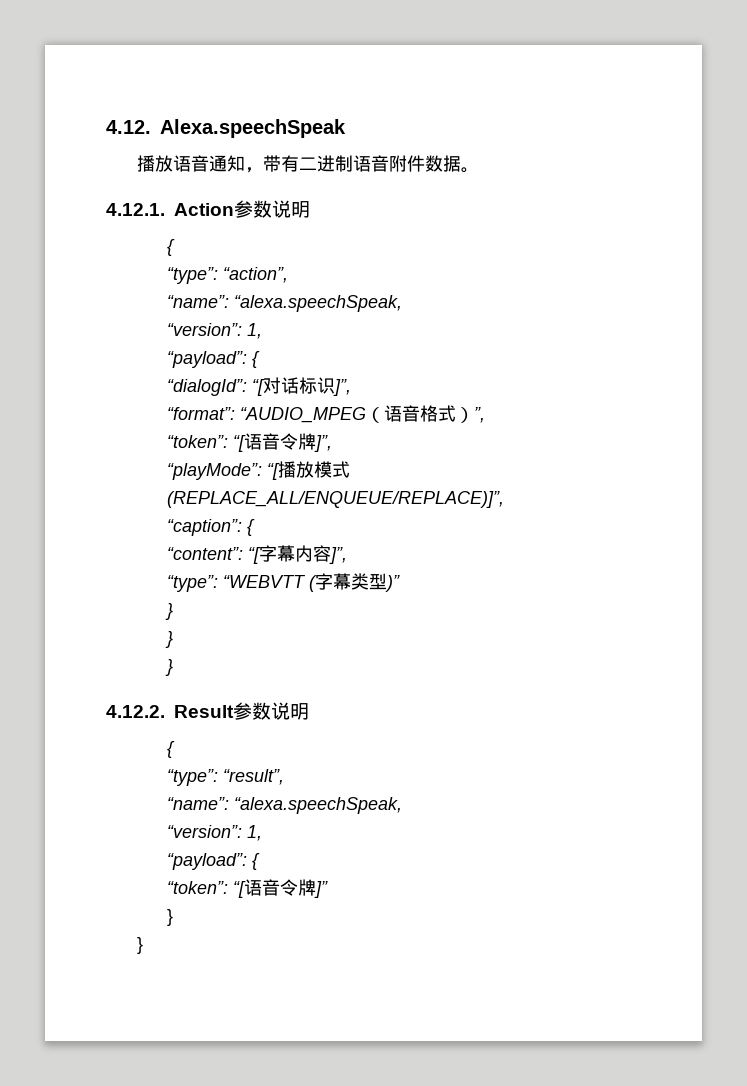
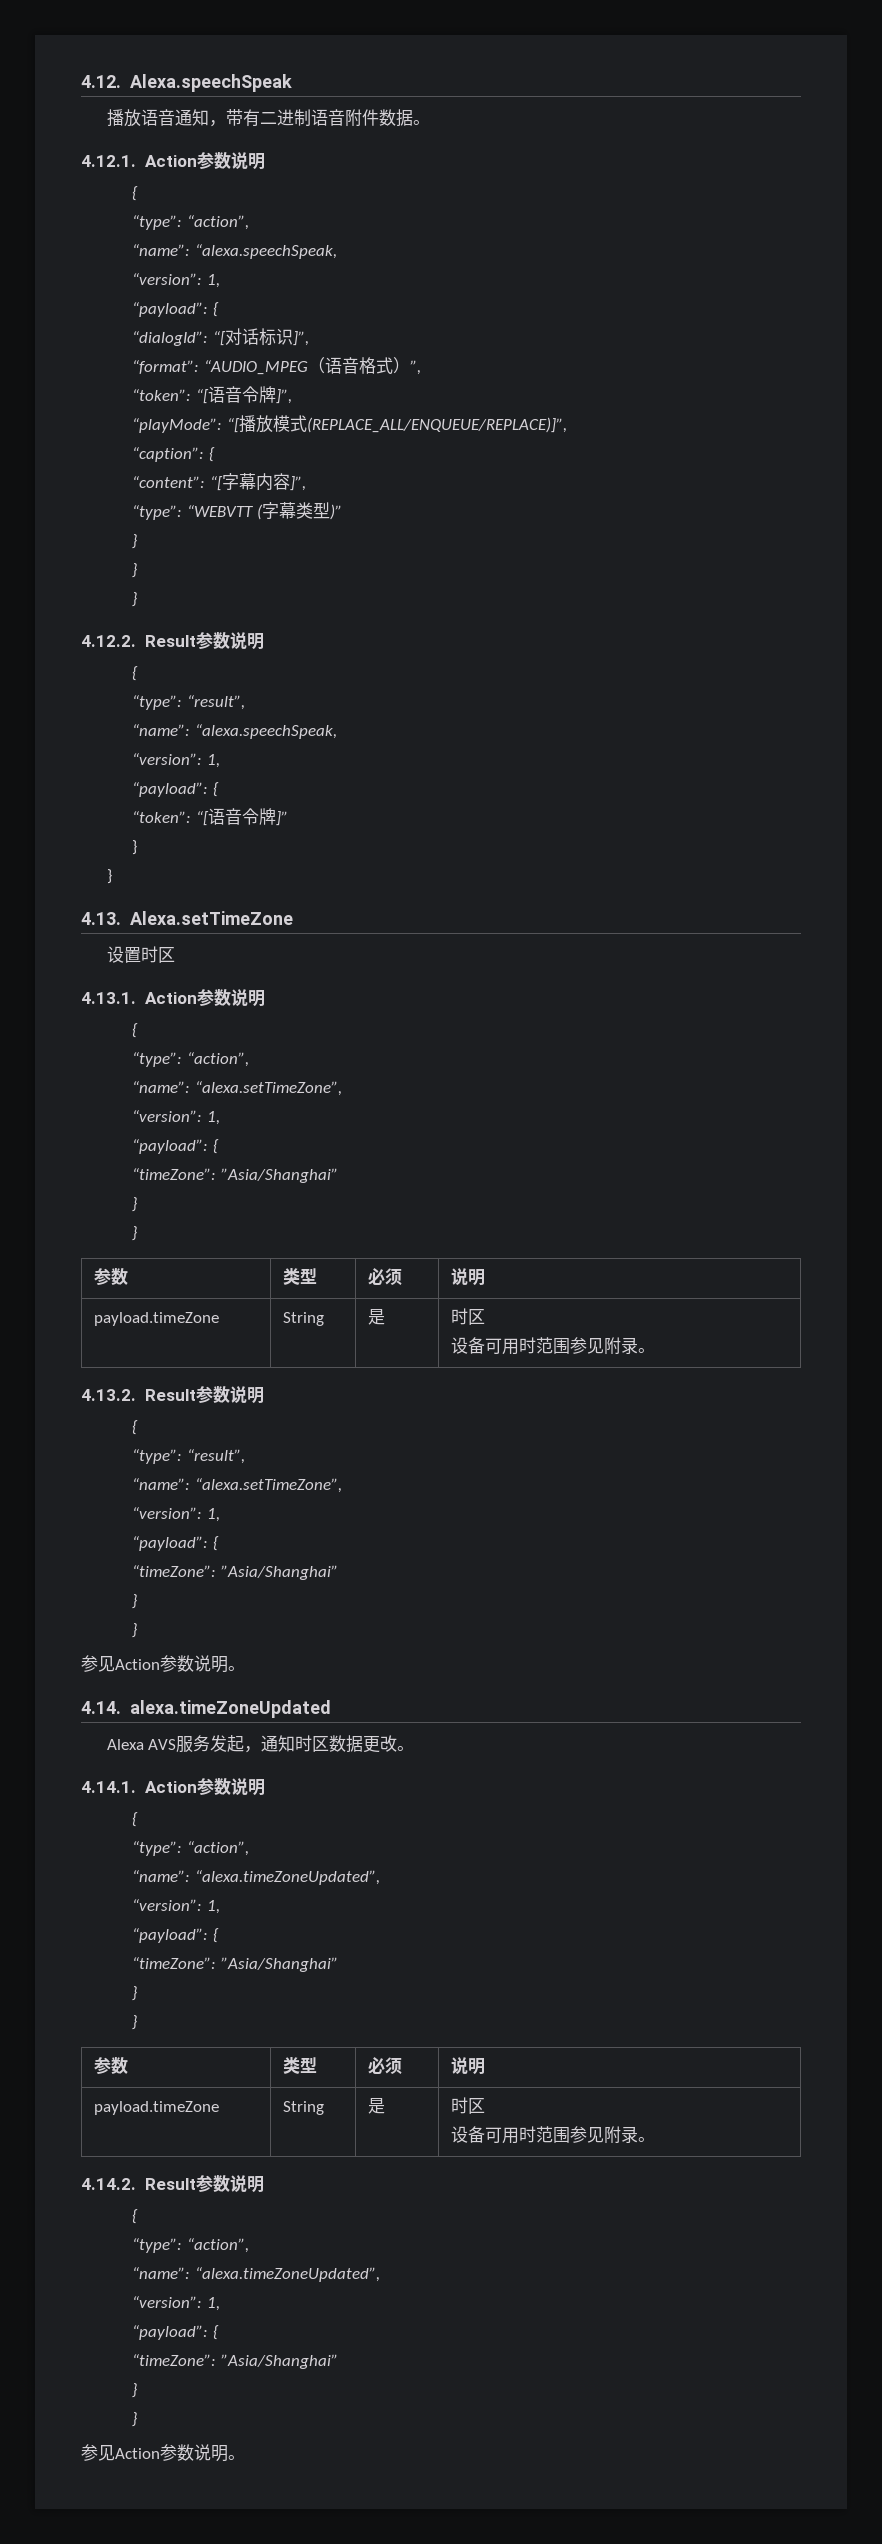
+ 4.13. Alexa.setTimeZone
+ 设置时区
+ 4.13.1. Action参数说明
+ {
+ “type”: “action”,
+ “name”: “alexa.setTimeZone”,
+ “version”: 1,
+ “payload”: {
+ “timeZone”: ”Asia/Shanghai”
+ }
+ }
+ 参数 | 类型 | 必须 | 说明
+ payload.timeZone | String | 是 | 时区
+ 设备可用时范围参见附录。
+ 4.13.2. Result参数说明
+ {
+ “type”: “result”,
+ “name”: “alexa.setTimeZone”,
+ “version”: 1,
+ “payload”: {
+ “timeZone”: ”Asia/Shanghai”
+ }
+ }
+ 参见Action参数说明。
+ 4.14. alexa.timeZoneUpdated
+ Alexa AVS服务发起，通知时区数据更改。
+ 4.14.1. Action参数说明
+ {
+ “type”: “action”,
+ “name”: “alexa.timeZoneUpdated”,
+ “version”: 1,
+ “payload”: {
+ “timeZone”: ”Asia/Shanghai”
+ }
+ }
+ 参数 | 类型 | 必须 | 说明
+ payload.timeZone | String | 是 | 时区
+ 设备可用时范围参见附录。
+ 4.14.2. Result参数说明
+ {
+ “type”: “action”,
+ “name”: “alexa.timeZoneUpdated”,
+ “version”: 1,
+ “payload”: {
+ “timeZone”: ”Asia/Shanghai”
+ }
+ }
+ 参见Action参数说明。

